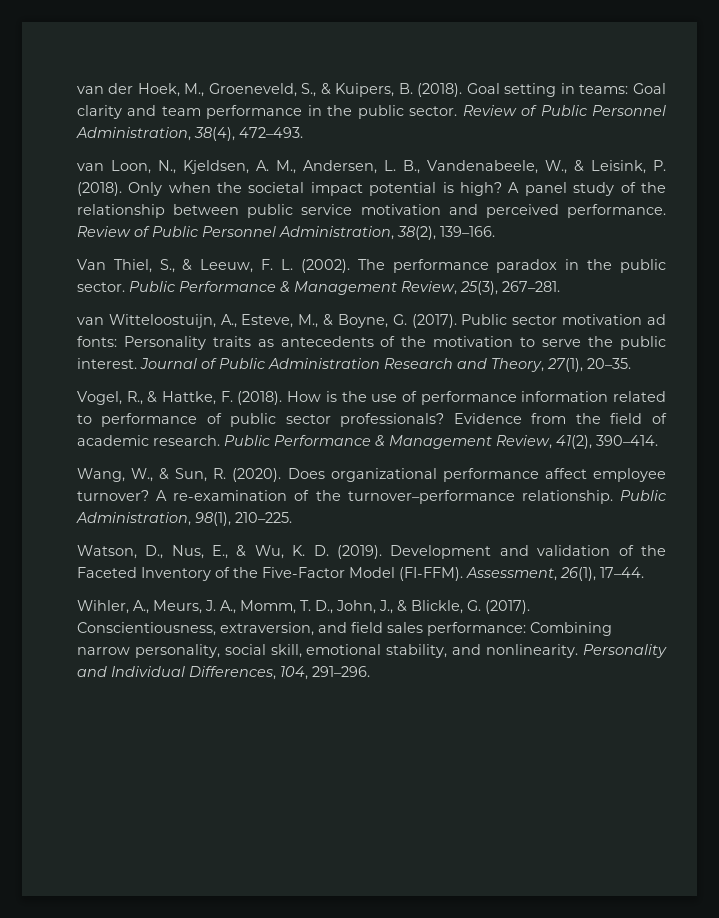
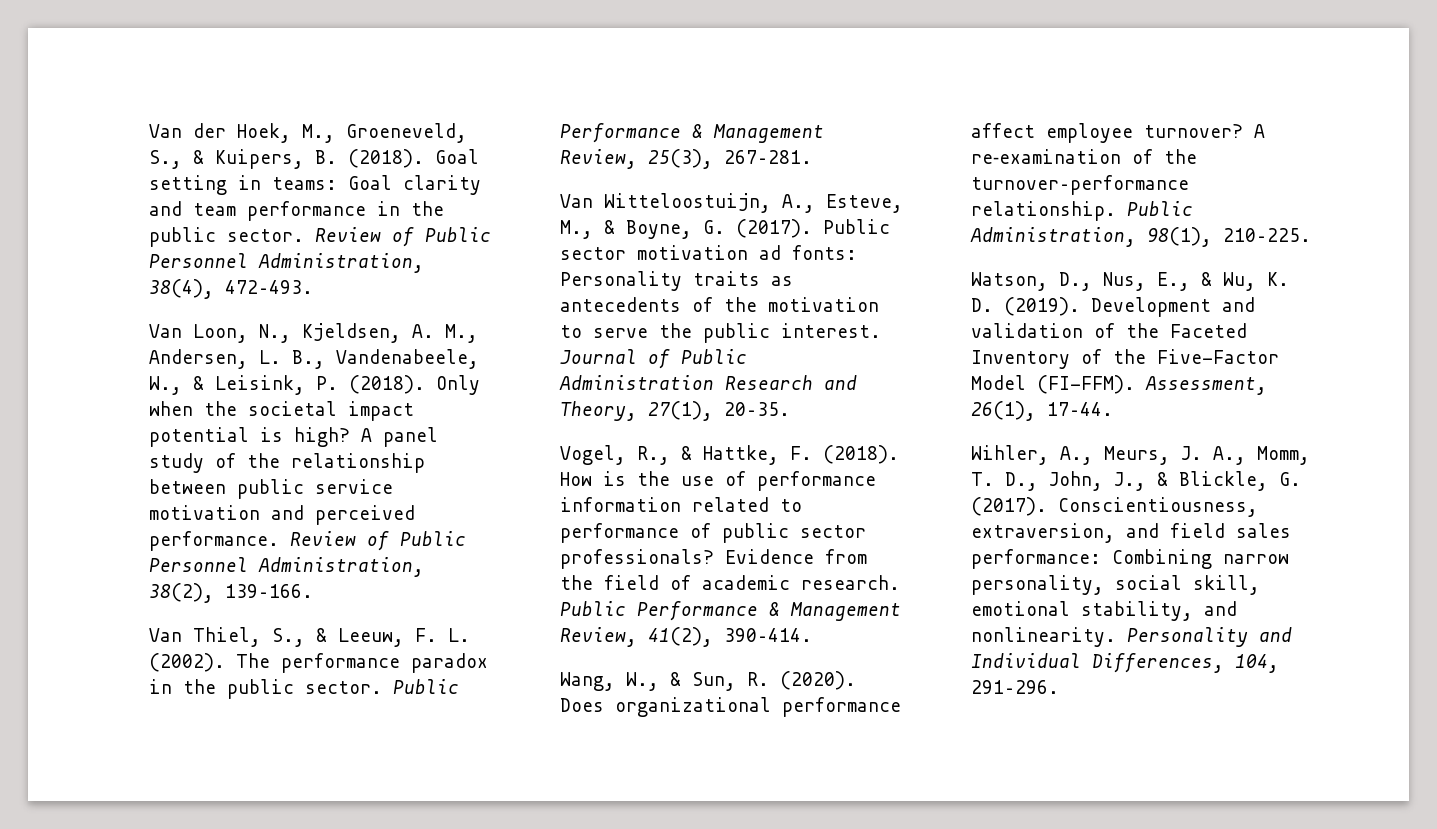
- van der Hoek, M., Groeneveld, S., & Kuipers, B. (2018).
+ Van der Hoek, M., Groeneveld, S., & Kuipers, B. (2018).
- van Loon, N., Kjeldsen, A. M., Andersen, L. B., Vandenabeele, W., & Leisink, P. (2018).
+ Van Loon, N., Kjeldsen, A. M., Andersen, L. B., Vandenabeele, W., & Leisink, P. (2018).
- van Witteloostuijn, A., Esteve, M., & Boyne, G. (2017).
+ Van Witteloostuijn, A., Esteve, M., & Boyne, G. (2017).

